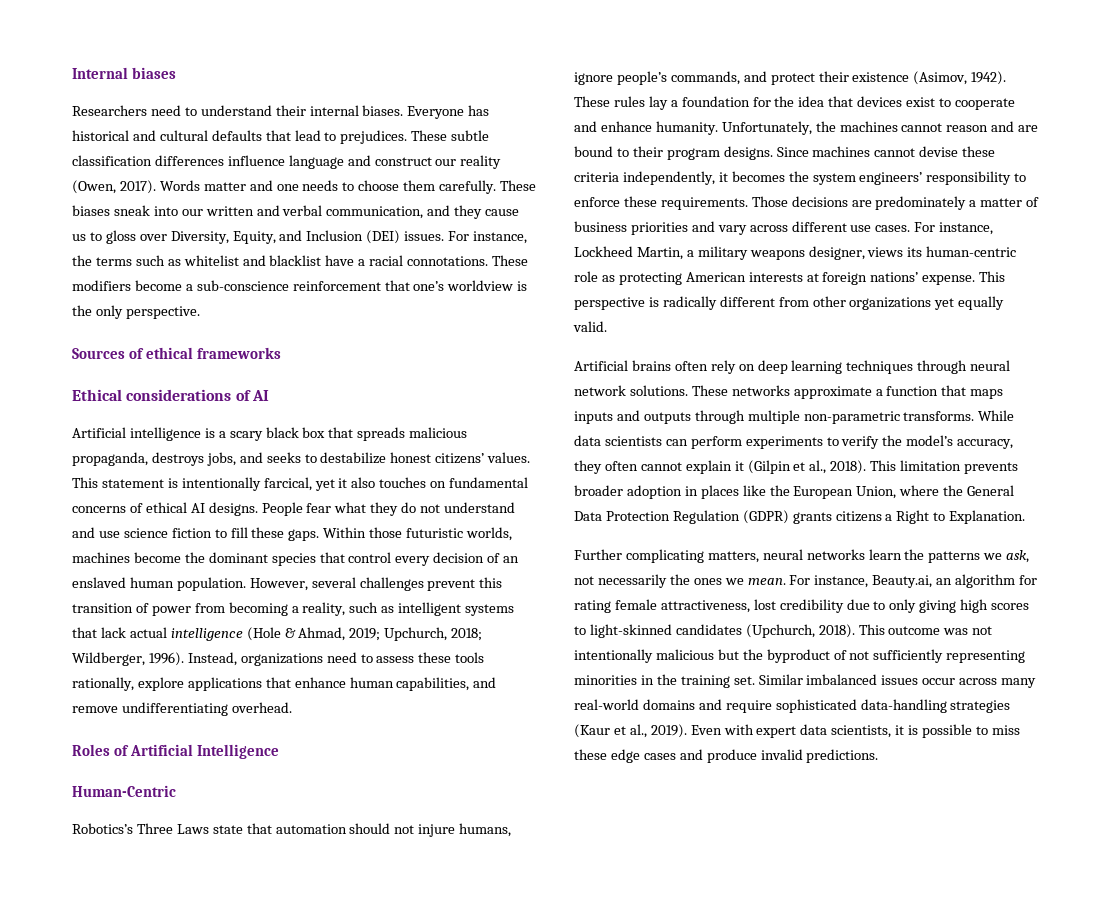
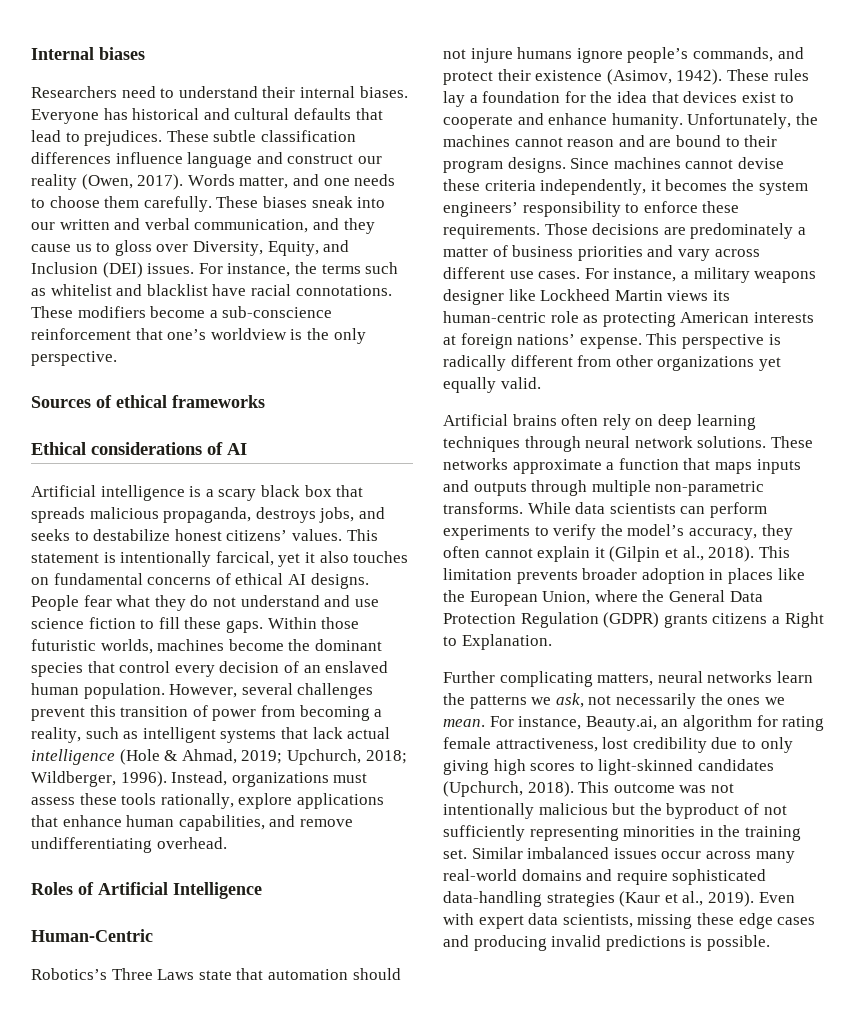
- Words matter and one needs to choose them carefully.
+ Words matter, and one needs to choose them carefully.
- For instance, the terms such as whitelist and blacklist have a racial connotations.
+ For instance, the terms such as whitelist and blacklist have racial connotations.
- Instead, organizations need to assess these tools rationally, explore applications that enhance human capabilities, and remove undifferentiating overhead.
+ Instead, organizations must assess these tools rationally, explore applications that enhance human capabilities, and remove undifferentiating overhead.
- Robotics’s Three Laws state that automation should not injure humans, ignore people’s commands, and protect their existence (Asimov, 1942).
+ Robotics’s Three Laws state that automation should not injure humans ignore people’s commands, and protect their existence (Asimov, 1942).
- For instance, Lockheed Martin, a military weapons designer, views its human-centric role as protecting American interests at foreign nations’ expense.
+ For instance, a military weapons designer like Lockheed Martin views its human-centric role as protecting American interests at foreign nations’ expense.
- Even with expert data scientists, it is possible to miss these edge cases and produce invalid predictions.
+ Even with expert data scientists, missing these edge cases and producing invalid predictions is possible.

